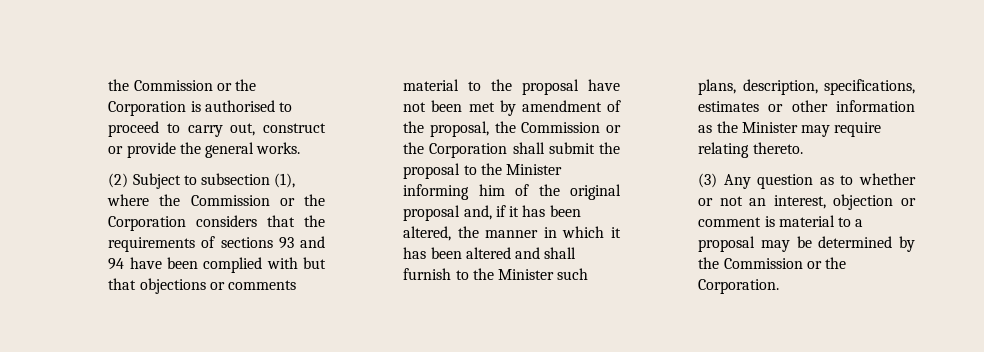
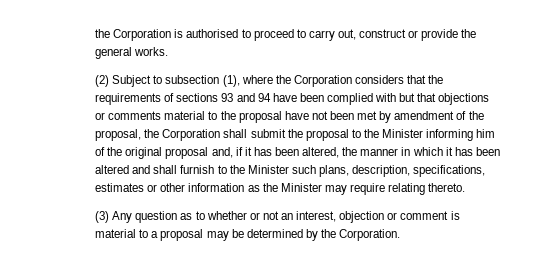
- the Commission or the Corporation is authorised to proceed to carry out, construct or provide the general works.
+ the Corporation is authorised to proceed to carry out, construct or provide the general works.
- (2) Subject to subsection (1), where the Commission or the Corporation considers that the requirements of sections 93 and 94 have been complied with but that objections or comments material to the proposal have not been met by amendment of the proposal, the Commission or the Corporation shall submit the proposal to the Minister informing him of the original proposal and, if it has been altered, the manner in which it has been altered and shall furnish to the Minister such plans, description, specifications, estimates or other information as the Minister may require relating thereto.
+ (2) Subject to subsection (1), where the Corporation considers that the requirements of sections 93 and 94 have been complied with but that objections or comments material to the proposal have not been met by amendment of the proposal, the Corporation shall submit the proposal to the Minister informing him of the original proposal and, if it has been altered, the manner in which it has been altered and shall furnish to the Minister such plans, description, specifications, estimates or other information as the Minister may require relating thereto.
- (3) Any question as to whether or not an interest, objection or comment is material to a proposal may be determined by the Commission or the Corporation.
+ (3) Any question as to whether or not an interest, objection or comment is material to a proposal may be determined by the Corporation.

